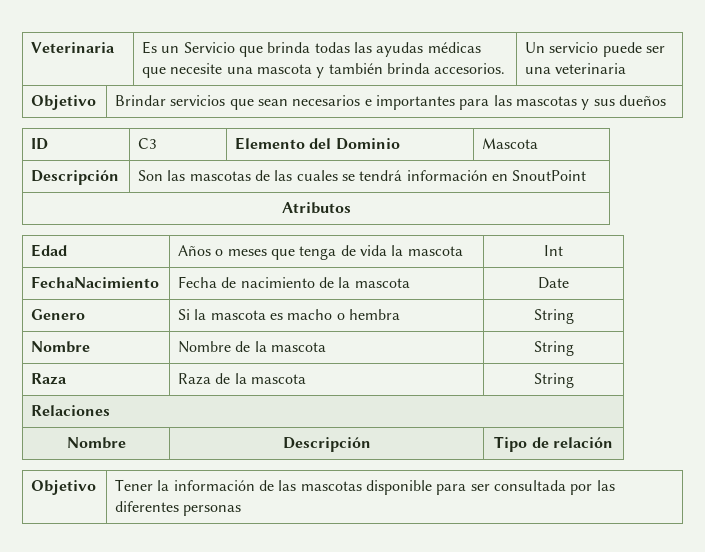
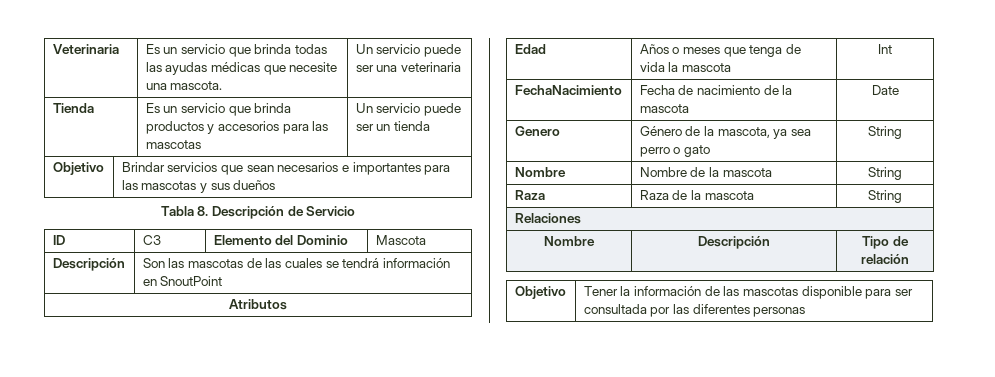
- Veterinaria | Es un Servicio que brinda todas las ayudas médicas que necesite una mascota y también brinda accesorios. | Un servicio puede ser una veterinaria
+ Veterinaria | Es un servicio que brinda todas las ayudas médicas que necesite una mascota. | Un servicio puede ser una veterinaria
+ Tienda | Es un servicio que brinda productos y accesorios para las mascotas | Un servicio puede ser un tienda
+ Tabla 8. Descripción de Servicio
- Genero | Si la mascota es macho o hembra | String
+ Genero | Género de la mascota, ya sea perro o gato | String

